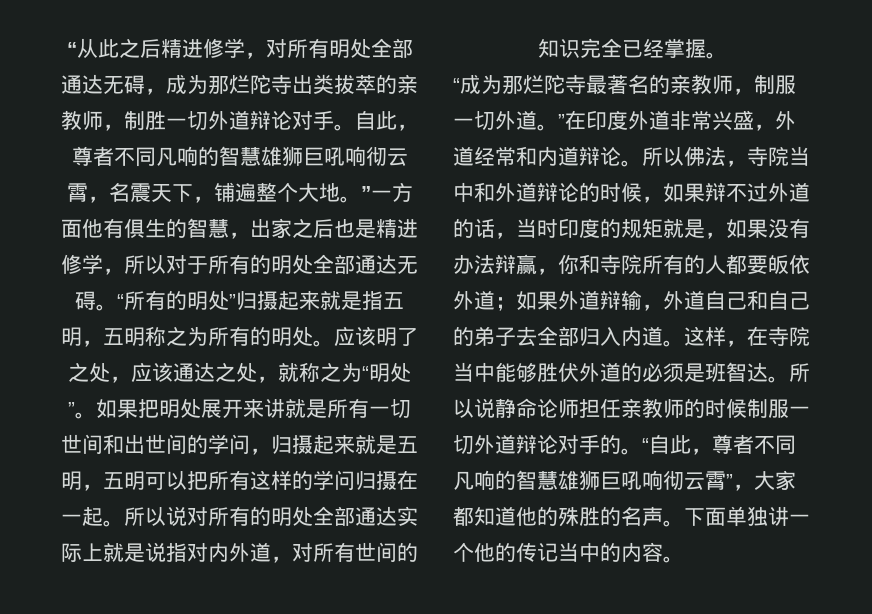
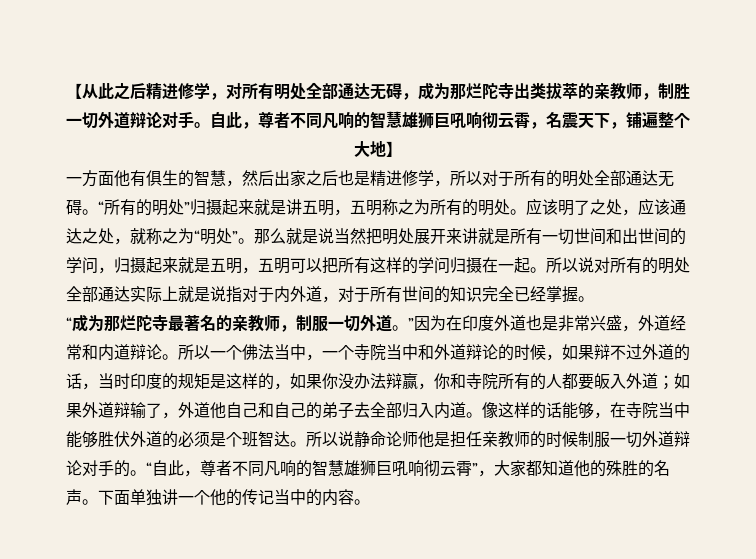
- “从此之后精进修学，对所有明处全部通达无碍，成为那烂陀寺出类拔萃的亲教师，制胜一切外道辩论对手。
+ 【从此之后精进修学，对所有明处全部通达无碍，成为那烂陀寺出类拔萃的亲教师，制胜一切外道辩论对手。
- 自此，尊者不同凡响的智慧雄狮巨吼响彻云霄，名震天下，铺遍整个大地。”一方面他有俱生的智慧，出家之后也是精进修学，所以对于所有的明处全部通达无碍。
+ 自此，尊者不同凡响的智慧雄狮巨吼响彻云霄，名震天下，铺遍整个大地】
+ 一方面他有俱生的智慧，然后出家之后也是精进修学，所以对于所有的明处全部通达无碍。
- “所有的明处”归摄起来就是指五明，五明称之为所有的明处。
+ “所有的明处”归摄起来就是讲五明，五明称之为所有的明处。
- 如果把明处展开来讲就是所有一切世间和出世间的学问，归摄起来就是五明，五明可以把所有这样的学问归摄在一起。
+ 那么就是说当然把明处展开来讲就是所有一切世间和出世间的学问，归摄起来就是五明，五明可以把所有这样的学问归摄在一起。
- 所以说对所有的明处全部通达实际上就是说指对内外道，对所有世间的知识完全已经掌握。
+ 所以说对所有的明处全部通达实际上就是说指对于内外道，对于所有世间的知识完全已经掌握。
- “成为那烂陀寺最著名的亲教师，制服一切外道。”在印度外道非常兴盛，外道经常和内道辩论。
+ “成为那烂陀寺最著名的亲教师，制服一切外道。”因为在印度外道也是非常兴盛，外道经常和内道辩论。
- 所以佛法，寺院当中和外道辩论的时候，如果辩不过外道的话，当时印度的规矩就是，如果没有办法辩赢，你和寺院所有的人都要皈依外道；如果外道辩输，外道自己和自己的弟子去全部归入内道。
+ 所以一个佛法当中，一个寺院当中和外道辩论的时候，如果辩不过外道的话，当时印度的规矩是这样的，如果你没办法辩赢，你和寺院所有的人都要皈入外道；如果外道辩输了，外道他自己和自己的弟子去全部归入内道。
- 这样，在寺院当中能够胜伏外道的必须是班智达。
+ 像这样的话能够，在寺院当中能够胜伏外道的必须是个班智达。
- 所以说静命论师担任亲教师的时候制服一切外道辩论对手的。
+ 所以说静命论师他是担任亲教师的时候制服一切外道辩论对手的。

